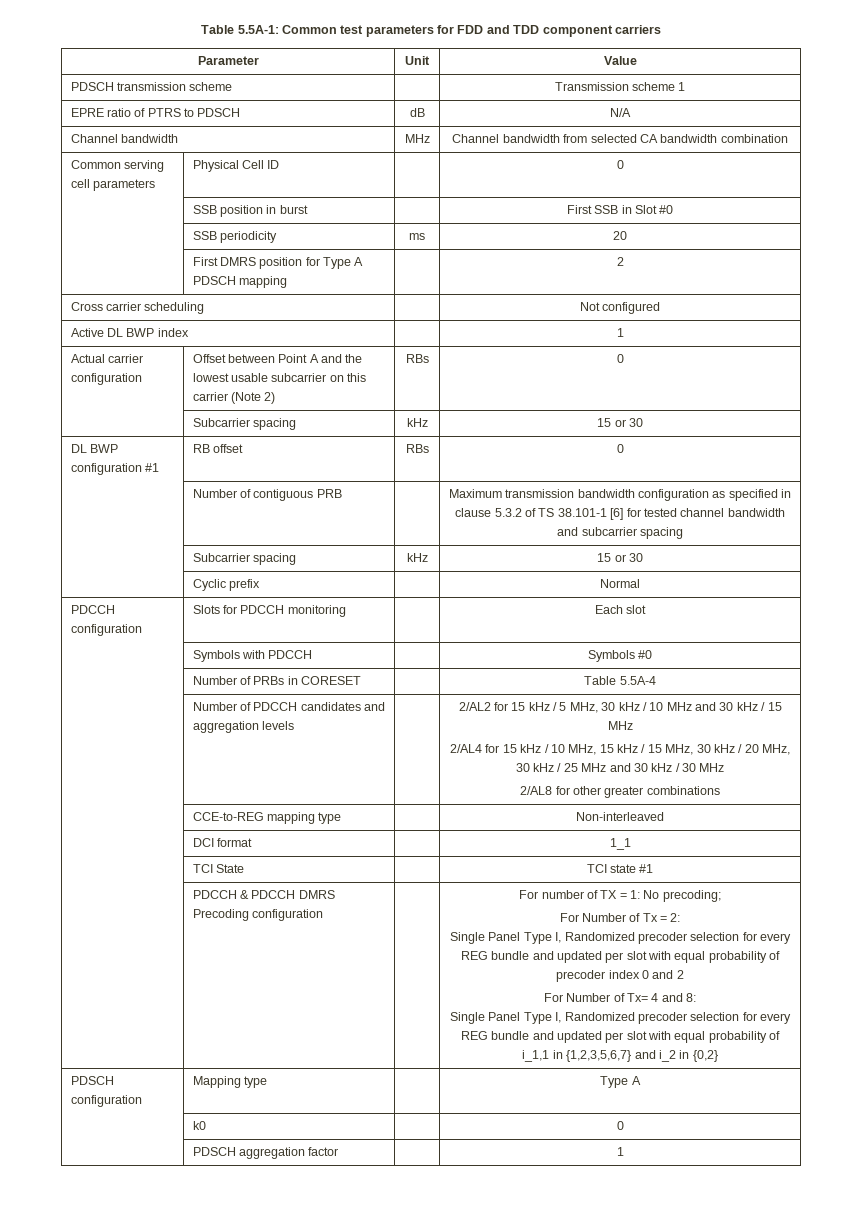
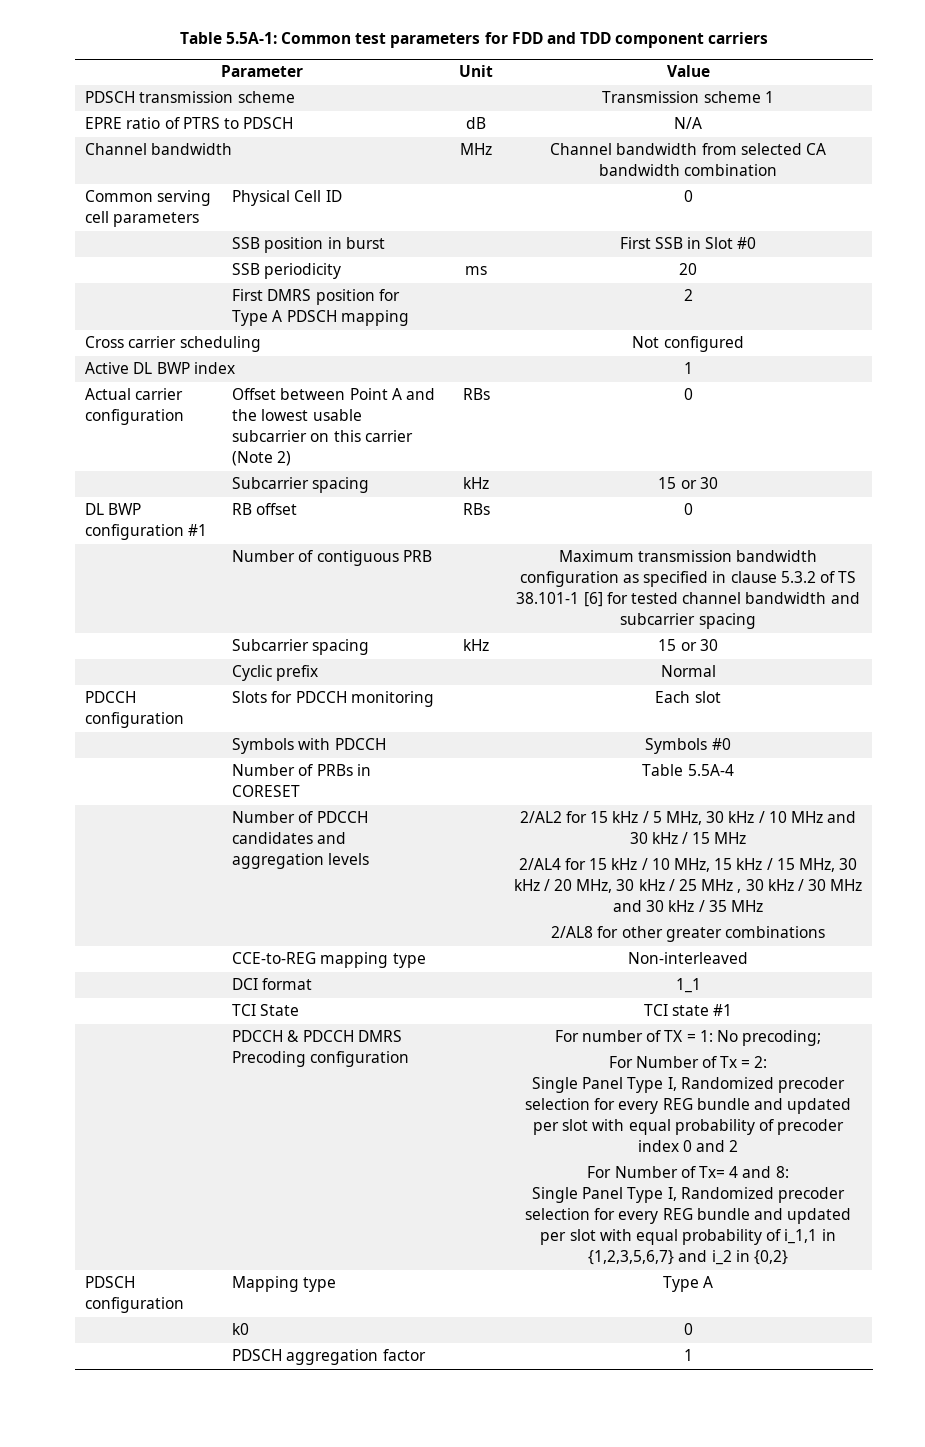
- 2/AL4 for 15 kHz / 10 MHz, 15 kHz / 15 MHz, 30 kHz / 20 MHz, 30 kHz / 25 MHz and 30 kHz / 30 MHz
+ 2/AL4 for 15 kHz / 10 MHz, 15 kHz / 15 MHz, 30 kHz / 20 MHz, 30 kHz / 25 MHz , 30 kHz / 30 MHz and 30 kHz / 35 MHz

